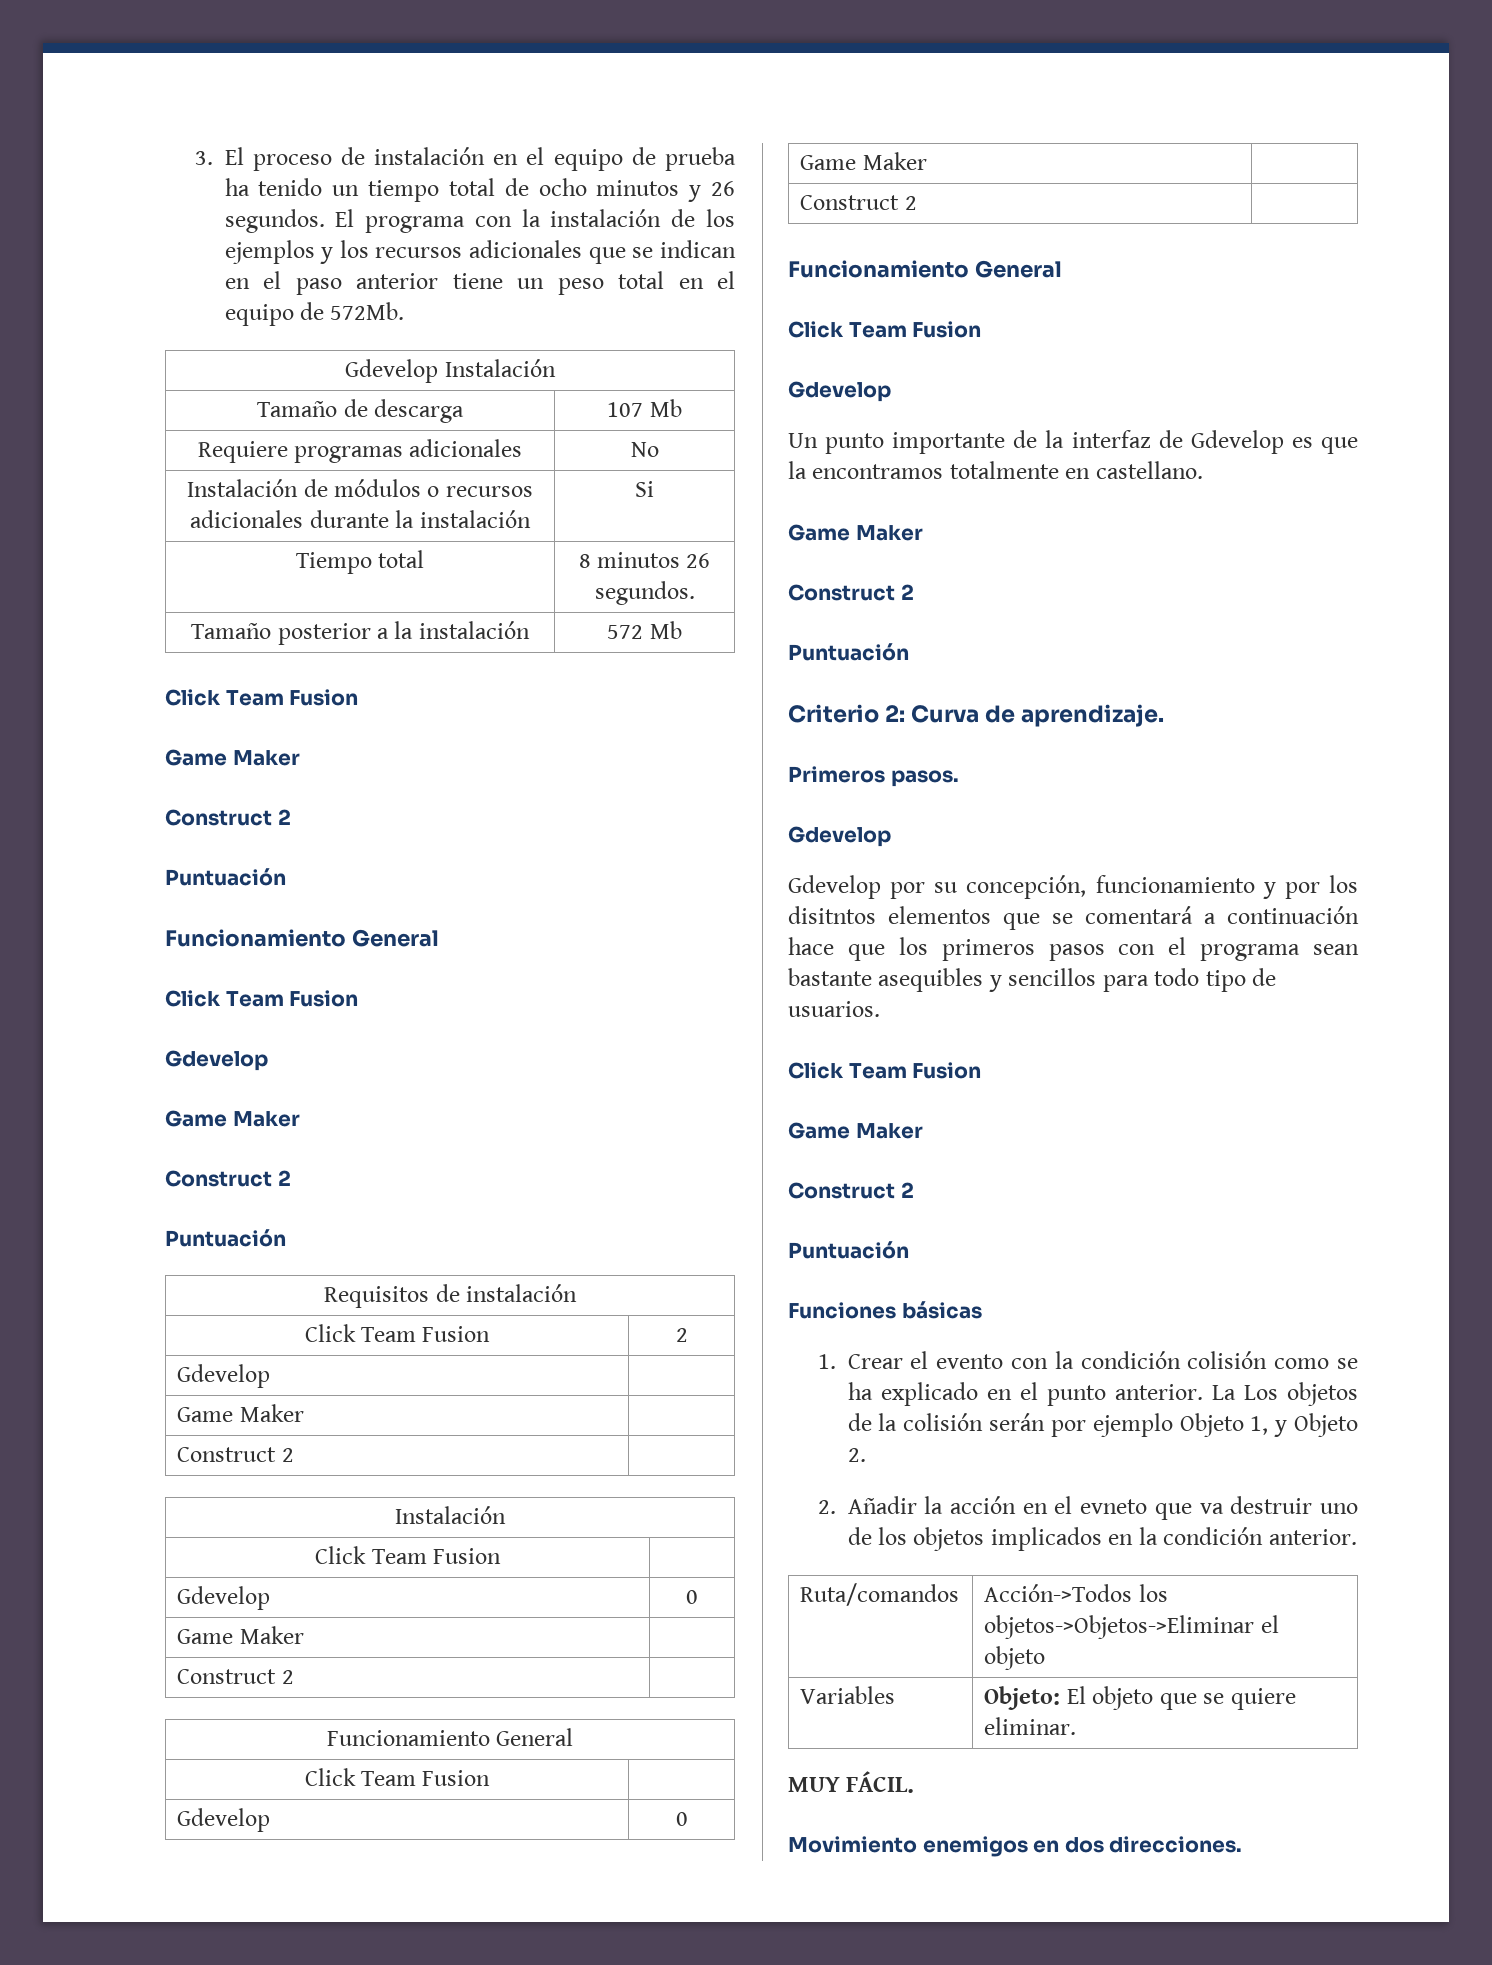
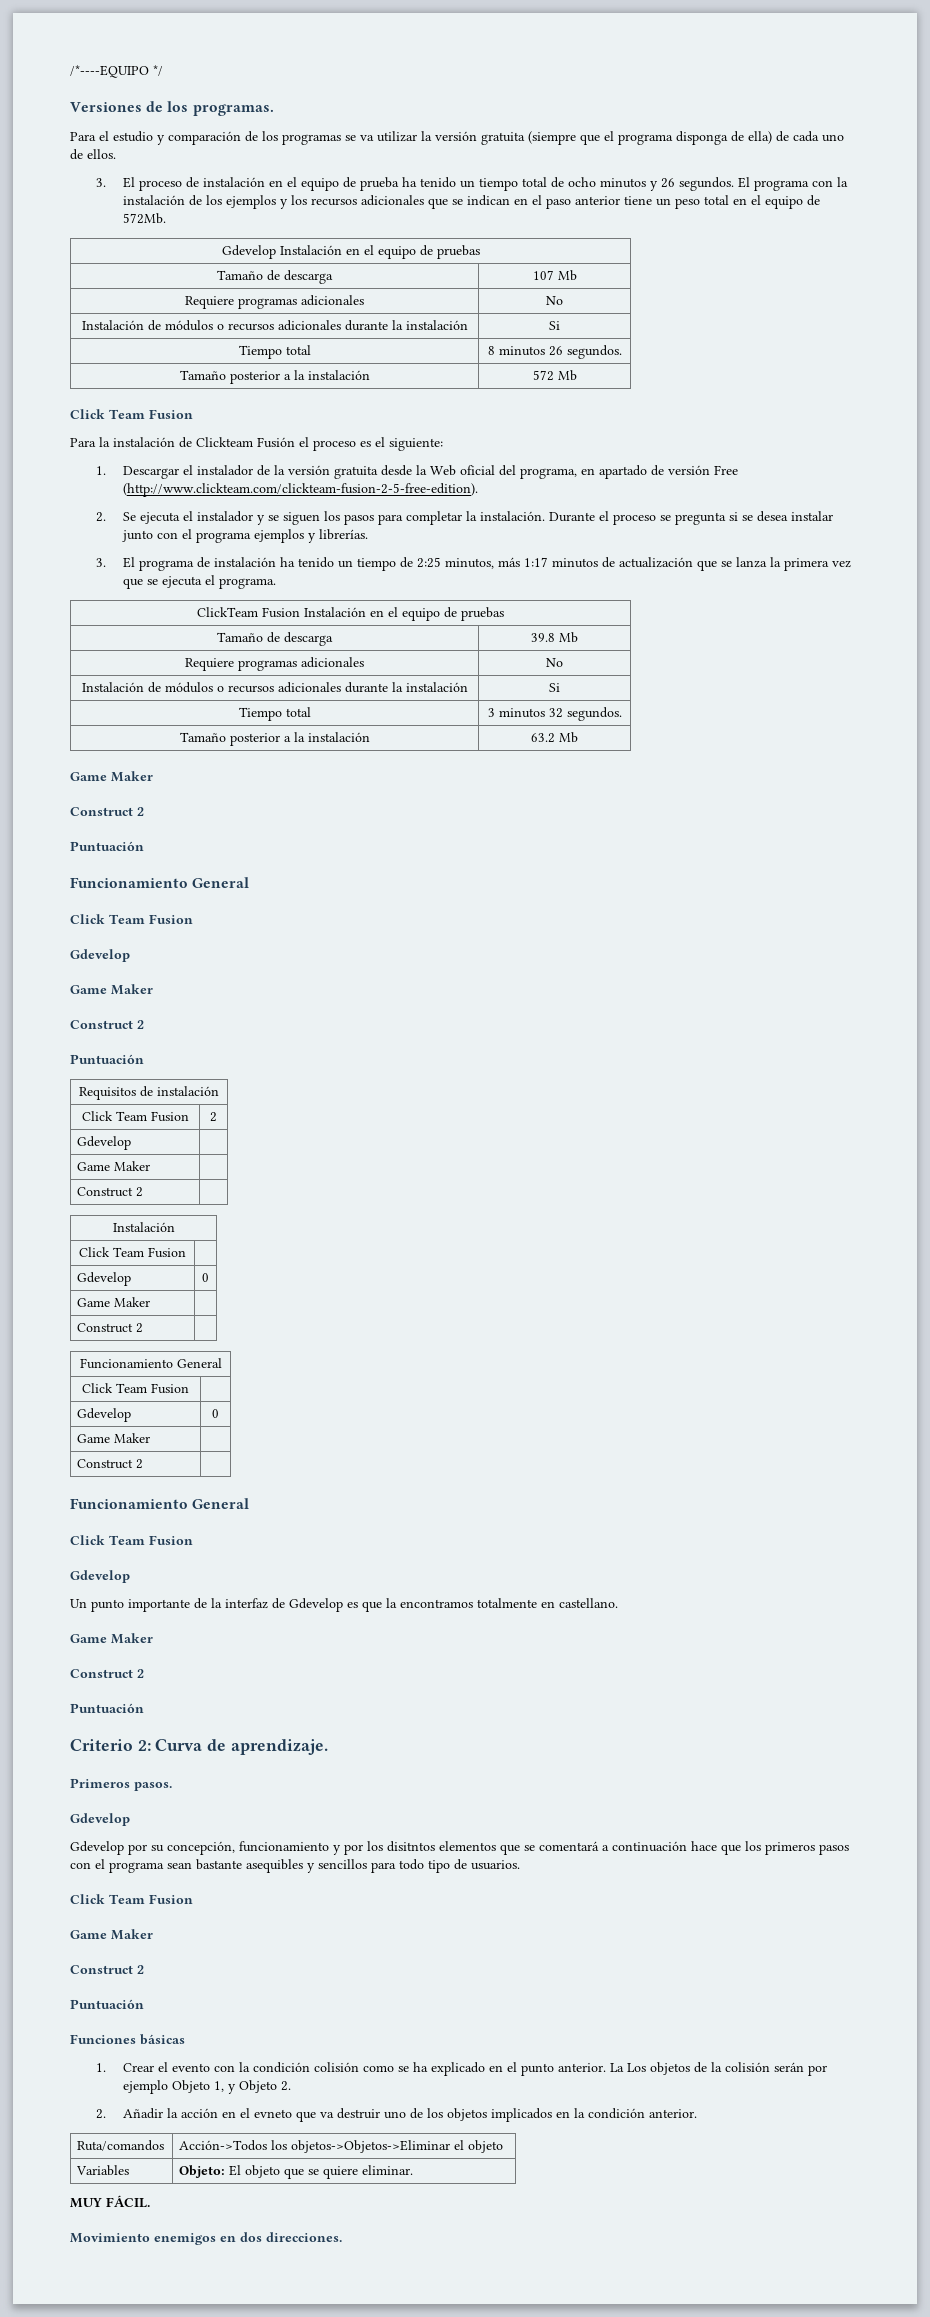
+ /*----EQUIPO */
+ Versiones de los programas.
+ Para el estudio y comparación de los programas se va utilizar la versión gratuita (siempre que el programa disponga de ella) de cada uno de ellos.
- Gdevelop Instalación
+ Gdevelop Instalación en el equipo de pruebas
+ Para la instalación de Clickteam Fusión el proceso es el siguiente:
+ 1. Descargar el instalador de la versión gratuita desde la Web oficial del programa, en apartado de versión Free (http://www.clickteam.com/clickteam-fusion-2-5-free-edition).
+ 2. Se ejecuta el instalador y se siguen los pasos para completar la instalación. Durante el proceso se pregunta si se desea instalar junto con el programa ejemplos y librerías.
+ 3. El programa de instalación ha tenido un tiempo de 2:25 minutos, más 1:17 minutos de actualización que se lanza la primera vez que se ejecuta el programa.
+ ClickTeam Fusion Instalación en el equipo de pruebas
+ Tamaño de descarga | 39.8 Mb
+ Requiere programas adicionales | No
+ Instalación de módulos o recursos adicionales durante la instalación | Si
+ Tiempo total | 3 minutos 32 segundos.
+ Tamaño posterior a la instalación | 63.2 Mb

